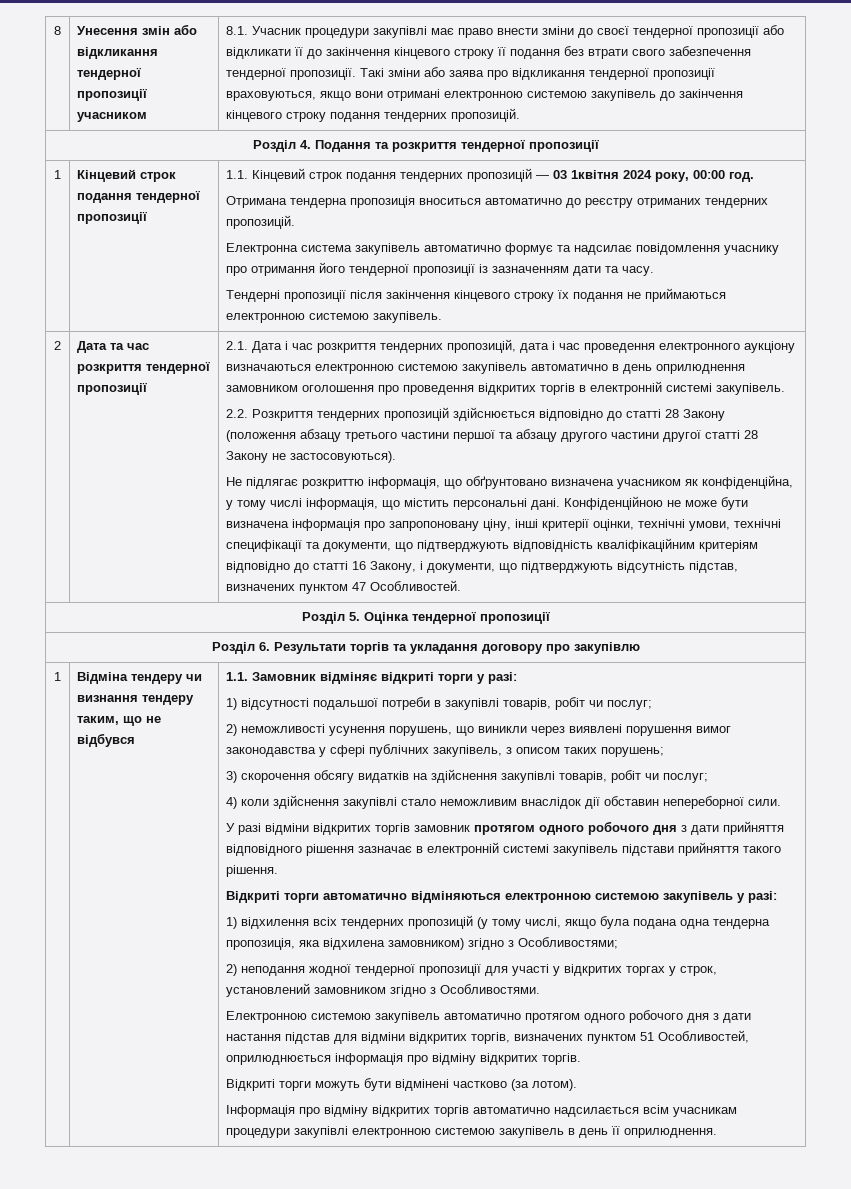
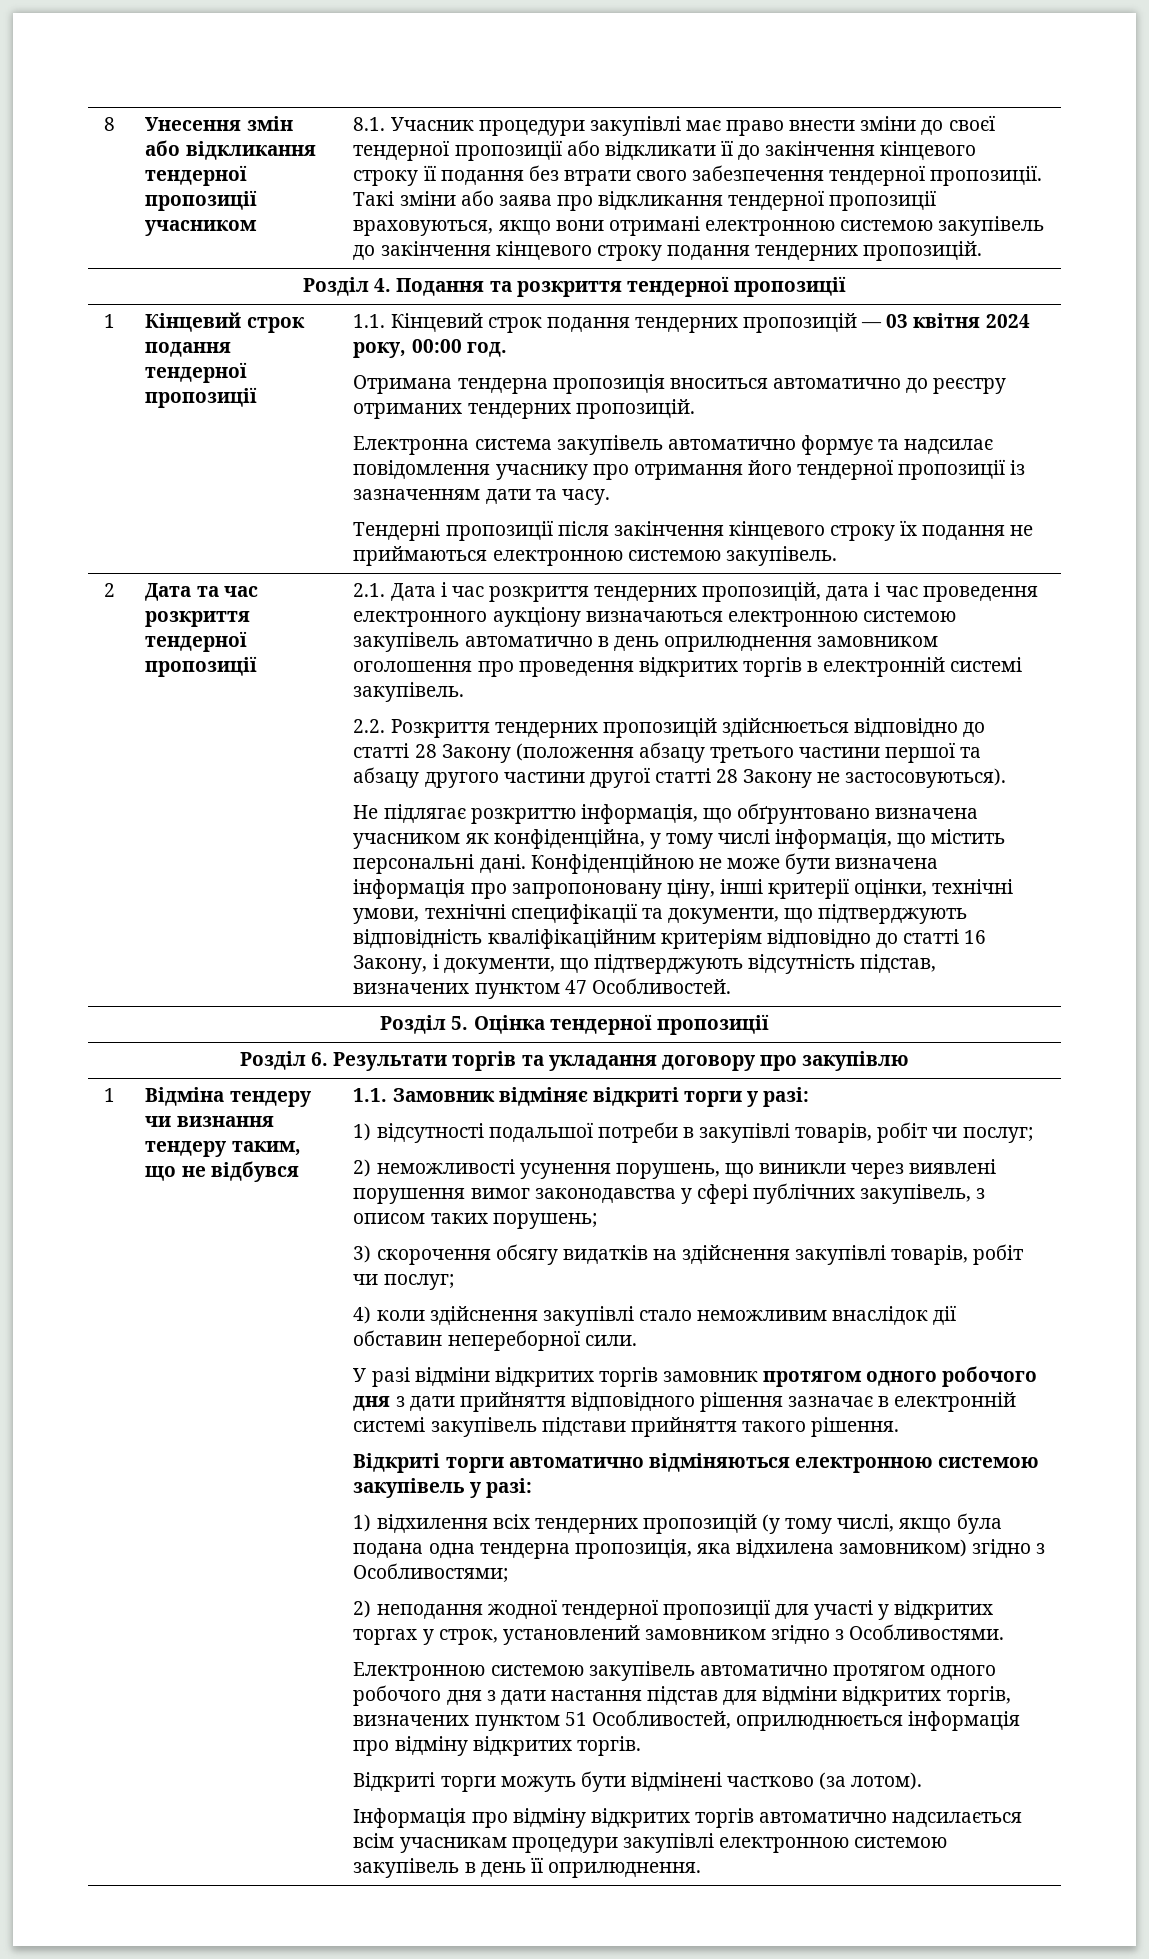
- 1.1. Кінцевий строк подання тендерних пропозицій — 03 1квітня 2024 року, 00:00 год.
+ 1.1. Кінцевий строк подання тендерних пропозицій — 03 квітня 2024 року, 00:00 год.

